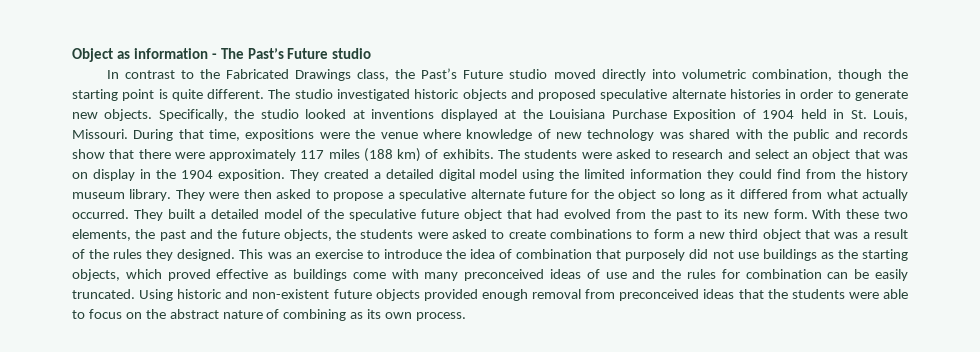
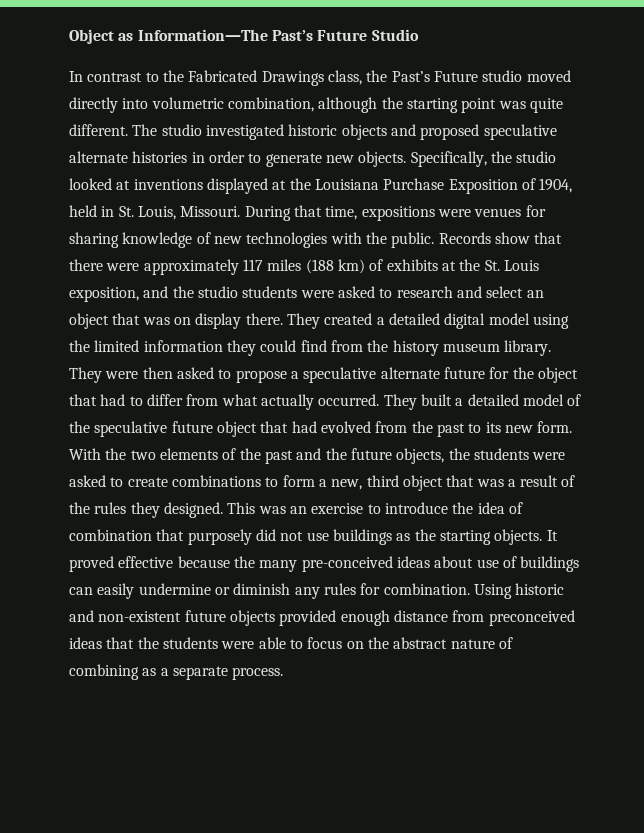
- Object as information - The Past’s Future studio
+ Object as Information—The Past’s Future Studio
- In contrast to the Fabricated Drawings class, the Past’s Future studio moved directly into volumetric combination, though the starting point is quite different.
+ In contrast to the Fabricated Drawings class, the Past’s Future studio moved directly into volumetric combination, although the starting point was quite different.
- Specifically, the studio looked at inventions displayed at the Louisiana Purchase Exposition of 1904 held in St. Louis, Missouri.
+ Specifically, the studio looked at inventions displayed at the Louisiana Purchase Exposition of 1904, held in St. Louis, Missouri.
- During that time, expositions were the venue where knowledge of new technology was shared with the public and records show that there were approximately 117 miles (188 km) of exhibits. The students were asked to research and select an object that was on display in the 1904 exposition.
+ During that time, expositions were venues for sharing knowledge of new technologies with the public. Records show that there were approximately 117 miles (188 km) of exhibits at the St. Louis exposition, and the studio students were asked to research and select an object that was on display there.
- They were then asked to propose a speculative alternate future for the object so long as it differed from what actually occurred.
+ They were then asked to propose a speculative alternate future for the object that had to differ from what actually occurred.
- With these two elements, the past and the future objects, the students were asked to create combinations to form a new third object that was a result of the rules they designed.
+ With the two elements of the past and the future objects, the students were asked to create combinations to form a new, third object that was a result of the rules they designed.
- This was an exercise to introduce the idea of combination that purposely did not use buildings as the starting objects, which proved effective as buildings come with many preconceived ideas of use and the rules for combination can be easily truncated.
+ This was an exercise to introduce the idea of combination that purposely did not use buildings as the starting objects. It proved effective because the many pre-conceived ideas about use of buildings can easily undermine or diminish any rules for combination.
- Using historic and non-existent future objects provided enough removal from preconceived ideas that the students were able to focus on the abstract nature of combining as its own process.
+ Using historic and non-existent future objects provided enough distance from preconceived ideas that the students were able to focus on the abstract nature of combining as a separate process.

